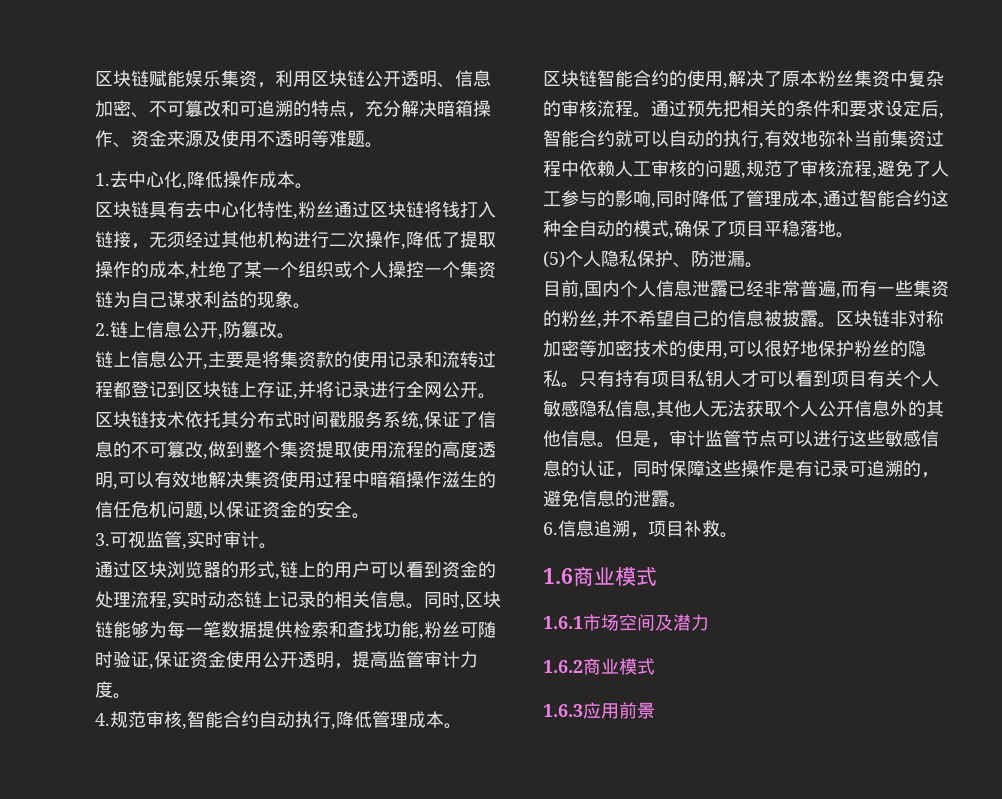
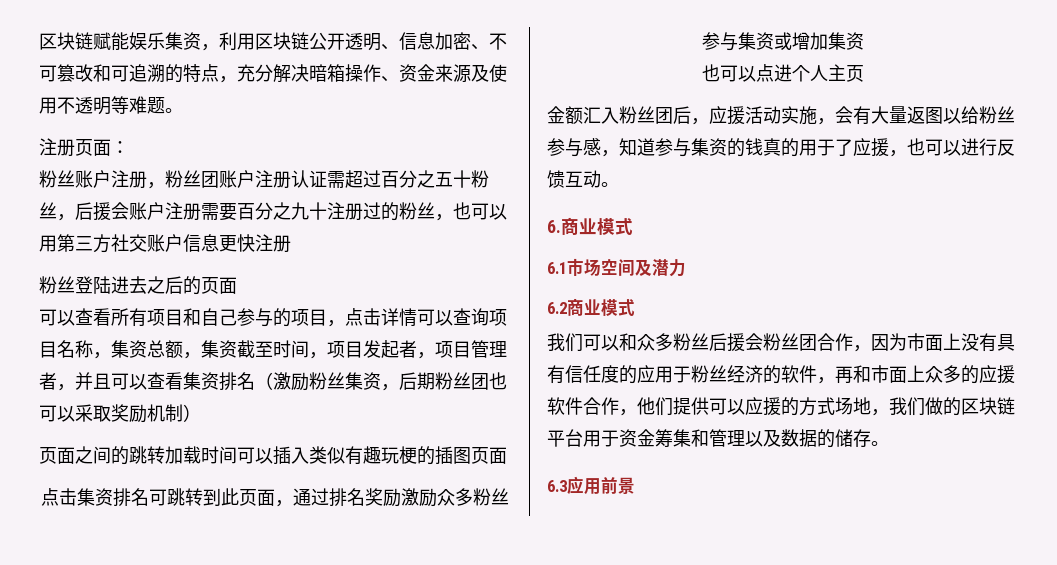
- 1.去中心化,降低操作成本。
- 区块链具有去中心化特性,粉丝通过区块链将钱打入链接，无须经过其他机构进行二次操作,降低了提取操作的成本,杜绝了某一个组织或个人操控一个集资链为自己谋求利益的现象。
- 2.链上信息公开,防篡改。
- 链上信息公开,主要是将集资款的使用记录和流转过程都登记到区块链上存证,并将记录进行全网公开。区块链技术依托其分布式时间戳服务系统,保证了信息的不可篡改,做到整个集资提取使用流程的高度透明,可以有效地解决集资使用过程中暗箱操作滋生的信任危机问题,以保证资金的安全。
- 3.可视监管,实时审计。
- 通过区块浏览器的形式,链上的用户可以看到资金的处理流程,实时动态链上记录的相关信息。同时,区块链能够为每一笔数据提供检索和查找功能,粉丝可随时验证,保证资金使用公开透明，提高监管审计力度。
- 4.规范审核,智能合约自动执行,降低管理成本。
- 区块链智能合约的使用,解决了原本粉丝集资中复杂的审核流程。通过预先把相关的条件和要求设定后,智能合约就可以自动的执行,有效地弥补当前集资过程中依赖人工审核的问题,规范了审核流程,避免了人工参与的影响,同时降低了管理成本,通过智能合约这种全自动的模式,确保了项目平稳落地。
- (5)个人隐私保护、防泄漏。
- 目前,国内个人信息泄露已经非常普遍,而有一些集资的粉丝,并不希望自己的信息被披露。区块链非对称加密等加密技术的使用,可以很好地保护粉丝的隐私。只有持有项目私钥人才可以看到项目有关个人敏感隐私信息,其他人无法获取个人公开信息外的其他信息。但是，审计监管节点可以进行这些敏感信息的认证，同时保障这些操作是有记录可追溯的，避免信息的泄露。
- 6.信息追溯，项目补救。
- 1.6商业模式
- 1.6.1市场空间及潜力
+ 注册页面：
+ 粉丝账户注册，粉丝团账户注册认证需超过百分之五十粉丝，后援会账户注册需要百分之九十注册过的粉丝，也可以用第三方社交账户信息更快注册
+ 粉丝登陆进去之后的页面
+ 可以查看所有项目和自己参与的项目，点击详情可以查询项目名称，集资总额，集资截至时间，项目发起者，项目管理者，并且可以查看集资排名（激励粉丝集资，后期粉丝团也可以采取奖励机制）
+ 页面之间的跳转加载时间可以插入类似有趣玩梗的插图页面
+ 点击集资排名可跳转到此页面，通过排名奖励激励众多粉丝参与集资或增加集资
+ 也可以点进个人主页
+ 金额汇入粉丝团后，应援活动实施，会有大量返图以给粉丝参与感，知道参与集资的钱真的用于了应援，也可以进行反馈互动。
+ 6.商业模式
+ 6.1市场空间及潜力
- 1.6.2商业模式
- 1.6.3应用前景
+ 6.2商业模式
+ 我们可以和众多粉丝后援会粉丝团合作，因为市面上没有具有信任度的应用于粉丝经济的软件，再和市面上众多的应援软件合作，他们提供可以应援的方式场地，我们做的区块链平台用于资金筹集和管理以及数据的储存。
+ 6.3应用前景

